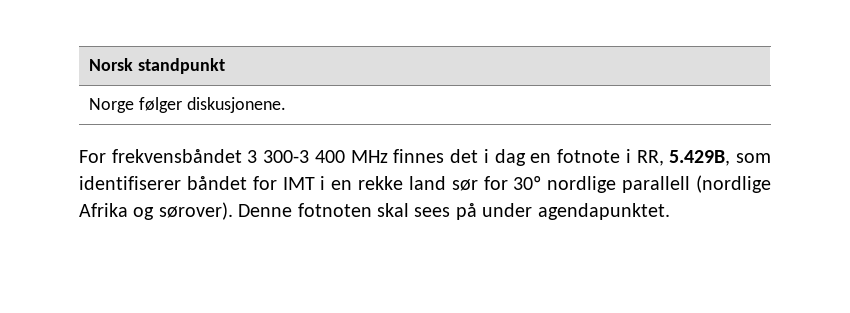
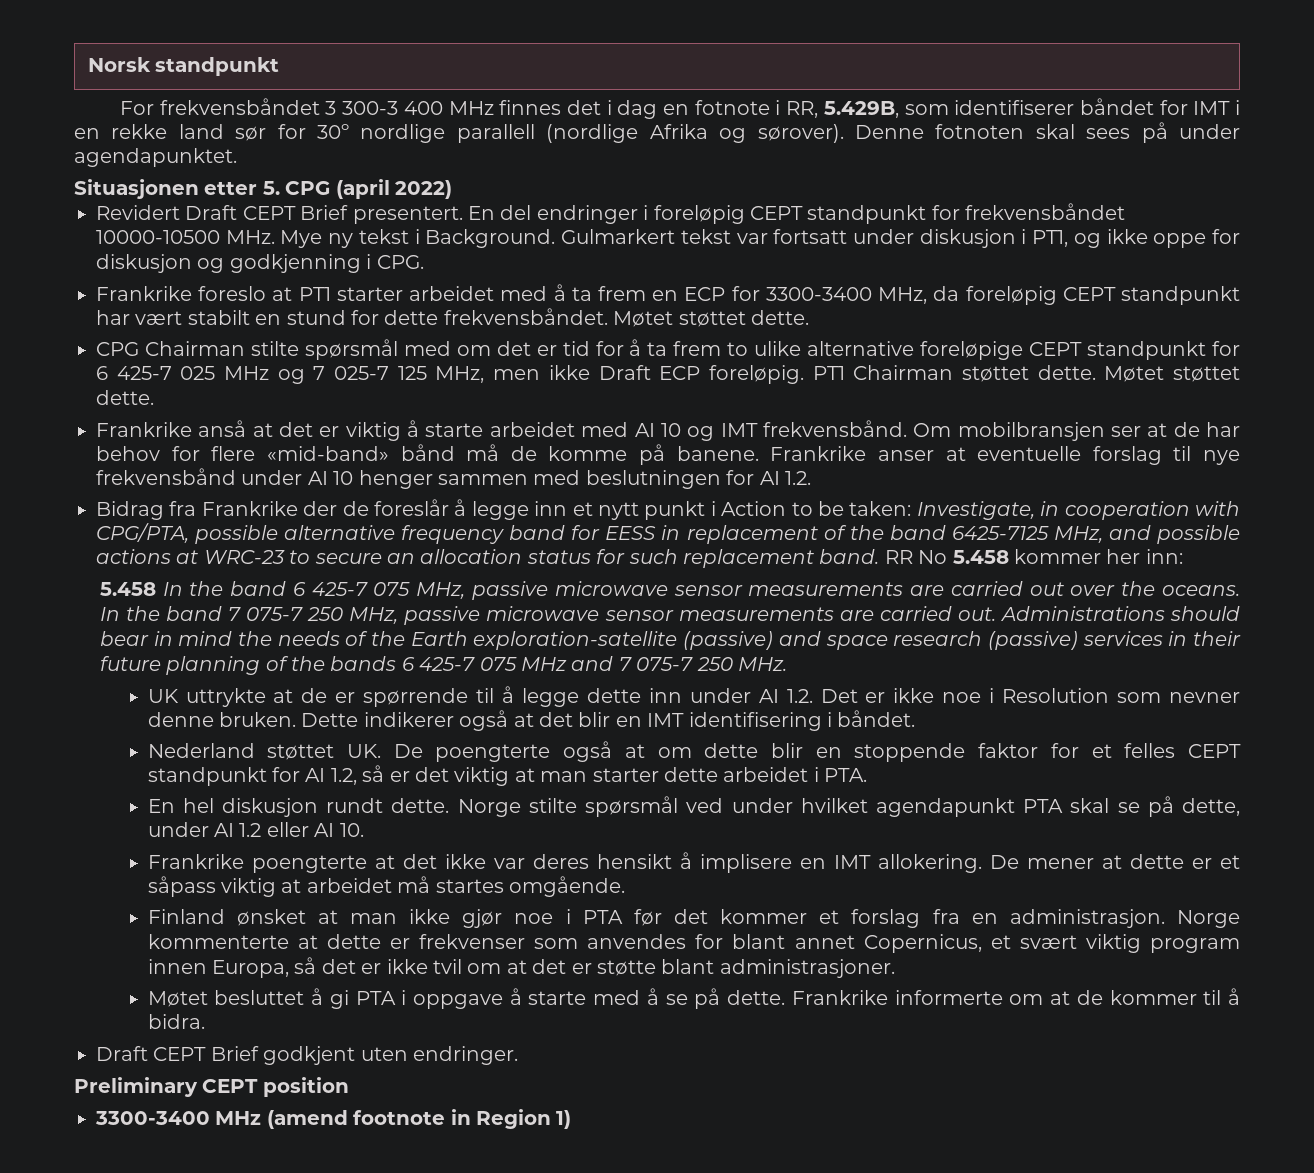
- Norge følger diskusjonene.
+ Situasjonen etter 5. CPG (april 2022)
+ Revidert Draft CEPT Brief presentert. En del endringer i foreløpig CEPT standpunkt for frekvensbåndet 10000-10500 MHz. Mye ny tekst i Background. Gulmarkert tekst var fortsatt under diskusjon i PT1, og ikke oppe for diskusjon og godkjenning i CPG.
+ Frankrike foreslo at PT1 starter arbeidet med å ta frem en ECP for 3300-3400 MHz, da foreløpig CEPT standpunkt har vært stabilt en stund for dette frekvensbåndet. Møtet støttet dette.
+ CPG Chairman stilte spørsmål med om det er tid for å ta frem to ulike alternative foreløpige CEPT standpunkt for 6 425-7 025 MHz og 7 025-7 125 MHz, men ikke Draft ECP foreløpig. PT1 Chairman støttet dette. Møtet støttet dette.
+ Frankrike anså at det er viktig å starte arbeidet med AI 10 og IMT frekvensbånd. Om mobilbransjen ser at de har behov for flere «mid-band» bånd må de komme på banene. Frankrike anser at eventuelle forslag til nye frekvensbånd under AI 10 henger sammen med beslutningen for AI 1.2.
+ Bidrag fra Frankrike der de foreslår å legge inn et nytt punkt i Action to be taken: Investigate, in cooperation with CPG/PTA, possible alternative frequency band for EESS in replacement of the band 6425-7125 MHz, and possible actions at WRC-23 to secure an allocation status for such replacement band. RR No 5.458 kommer her inn:
+ 5.458 In the band 6 425-7 075 MHz, passive microwave sensor measurements are carried out over the oceans. In the band 7 075-7 250 MHz, passive microwave sensor measurements are carried out. Administrations should bear in mind the needs of the Earth exploration-satellite (passive) and space research (passive) services in their future planning of the bands 6 425-7 075 MHz and 7 075-7 250 MHz.
+ UK uttrykte at de er spørrende til å legge dette inn under AI 1.2. Det er ikke noe i Resolution som nevner denne bruken. Dette indikerer også at det blir en IMT identifisering i båndet.
+ Nederland støttet UK. De poengterte også at om dette blir en stoppende faktor for et felles CEPT standpunkt for AI 1.2, så er det viktig at man starter dette arbeidet i PTA.
+ En hel diskusjon rundt dette. Norge stilte spørsmål ved under hvilket agendapunkt PTA skal se på dette, under AI 1.2 eller AI 10.
+ Frankrike poengterte at det ikke var deres hensikt å implisere en IMT allokering. De mener at dette er et såpass viktig at arbeidet må startes omgående.
+ Finland ønsket at man ikke gjør noe i PTA før det kommer et forslag fra en administrasjon. Norge kommenterte at dette er frekvenser som anvendes for blant annet Copernicus, et svært viktig program innen Europa, så det er ikke tvil om at det er støtte blant administrasjoner.
+ Møtet besluttet å gi PTA i oppgave å starte med å se på dette. Frankrike informerte om at de kommer til å bidra.
+ Draft CEPT Brief godkjent uten endringer.
+ Preliminary CEPT position
+ 3300-3400 MHz (amend footnote in Region 1)

